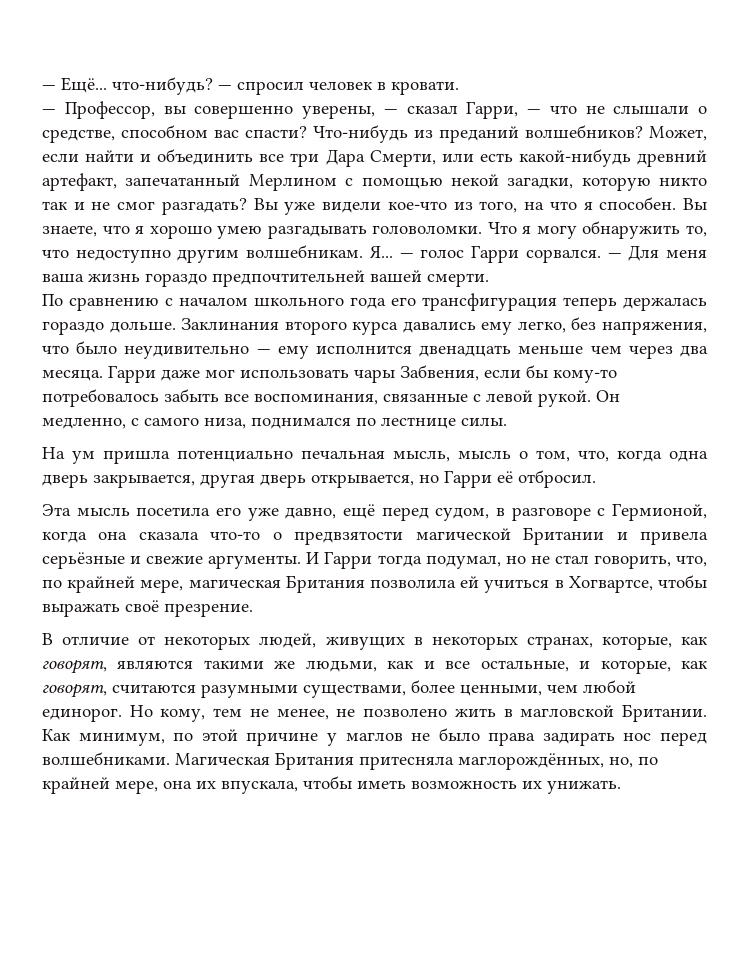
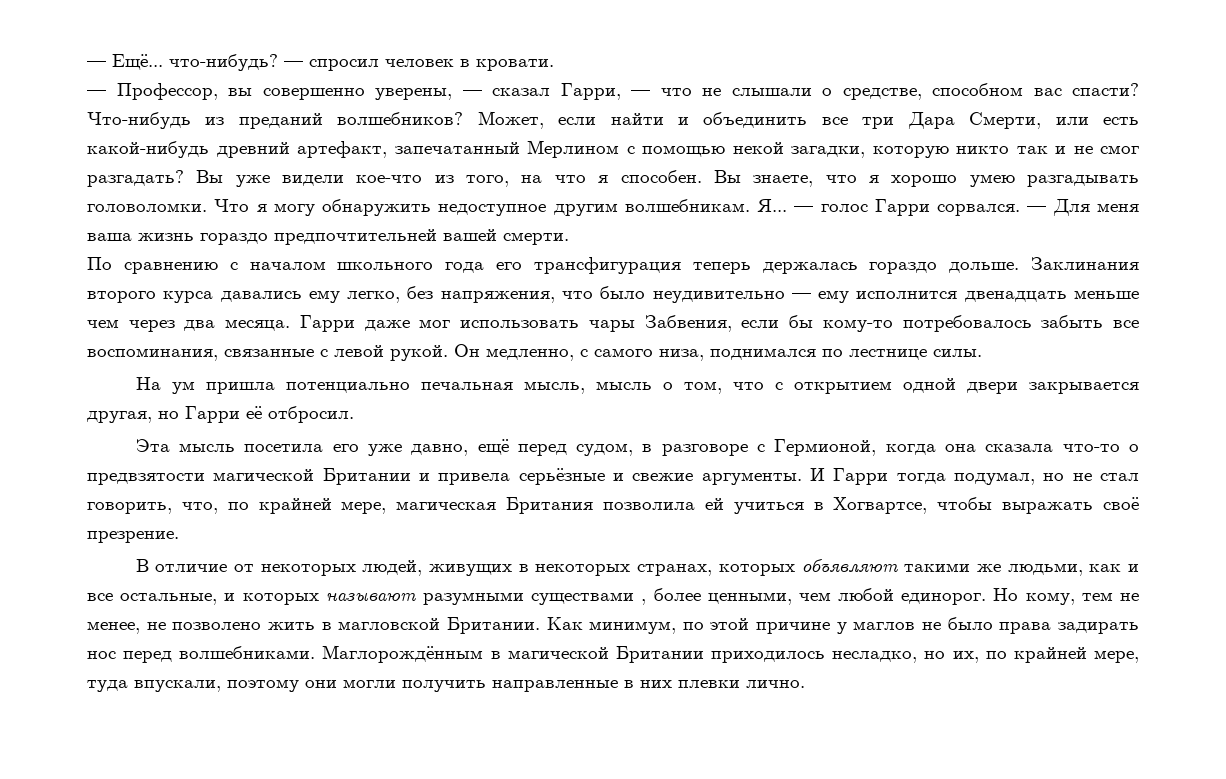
- Что я могу обнаружить то, что недоступно другим волшебникам.
+ Что я могу обнаружить недоступное другим волшебникам.
- На ум пришла потенциально печальная мысль, мысль о том, что, когда одна дверь закрывается, другая дверь открывается, но Гарри её отбросил.
+ На ум пришла потенциально печальная мысль, мысль о том, что с открытием одной двери закрывается другая, но Гарри её отбросил.
- В отличие от некоторых людей, живущих в некоторых странах, которые, как говорят, являются такими же людьми, как и все остальные, и которые, как говорят, считаются разумными существами, более ценными, чем любой единорог.
+ В отличие от некоторых людей, живущих в некоторых странах, которых объявляют такими же людьми, как и все остальные, и которых называют разумными существами , более ценными, чем любой единорог.
- Магическая Британия притесняла маглорождённых, но, по крайней мере, она их впускала, чтобы иметь возможность их унижать.
+ Маглорождённым в магической Британии приходилось несладко, но их, по крайней мере, туда впускали, поэтому они могли получить направленные в них плевки лично.

